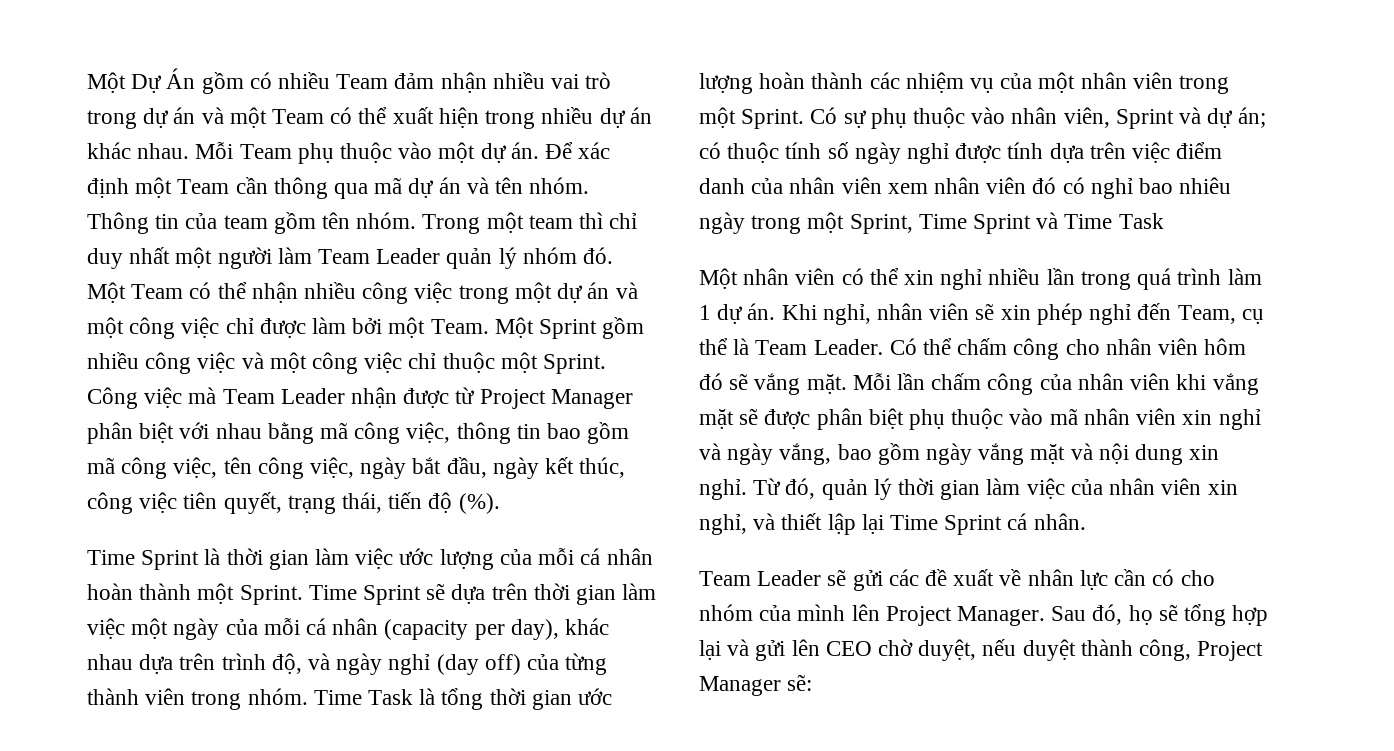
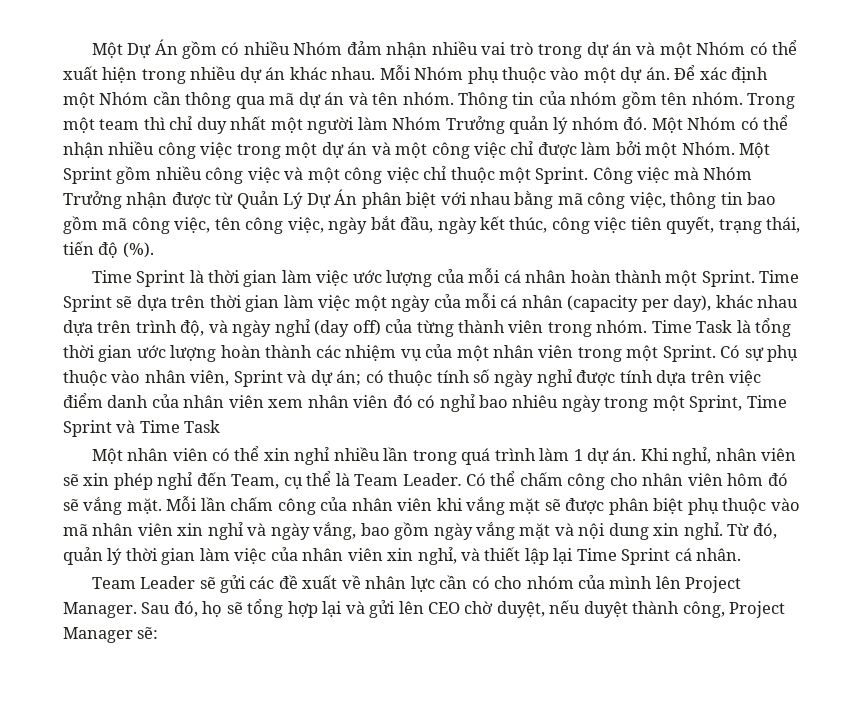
- Một Dự Án gồm có nhiều Team đảm nhận nhiều vai trò trong dự án và một Team có thể xuất hiện trong nhiều dự án khác nhau.
+ Một Dự Án gồm có nhiều Nhóm đảm nhận nhiều vai trò trong dự án và một Nhóm có thể xuất hiện trong nhiều dự án khác nhau.
- Mỗi Team phụ thuộc vào một dự án.
+ Mỗi Nhóm phụ thuộc vào một dự án.
- Để xác định một Team cần thông qua mã dự án và tên nhóm.
+ Để xác định một Nhóm cần thông qua mã dự án và tên nhóm.
- Thông tin của team gồm tên nhóm.
+ Thông tin của nhóm gồm tên nhóm.
- Trong một team thì chỉ duy nhất một người làm Team Leader quản lý nhóm đó.
+ Trong một team thì chỉ duy nhất một người làm Nhóm Trưởng quản lý nhóm đó.
- Một Team có thể nhận nhiều công việc trong một dự án và một công việc chỉ được làm bởi một Team.
+ Một Nhóm có thể nhận nhiều công việc trong một dự án và một công việc chỉ được làm bởi một Nhóm.
- Công việc mà Team Leader nhận được từ Project Manager phân biệt với nhau bằng mã công việc, thông tin bao gồm mã công việc, tên công việc, ngày bắt đầu, ngày kết thúc, công việc tiên quyết, trạng thái, tiến độ (%).
+ Công việc mà Nhóm Trưởng nhận được từ Quản Lý Dự Án phân biệt với nhau bằng mã công việc, thông tin bao gồm mã công việc, tên công việc, ngày bắt đầu, ngày kết thúc, công việc tiên quyết, trạng thái, tiến độ (%).

